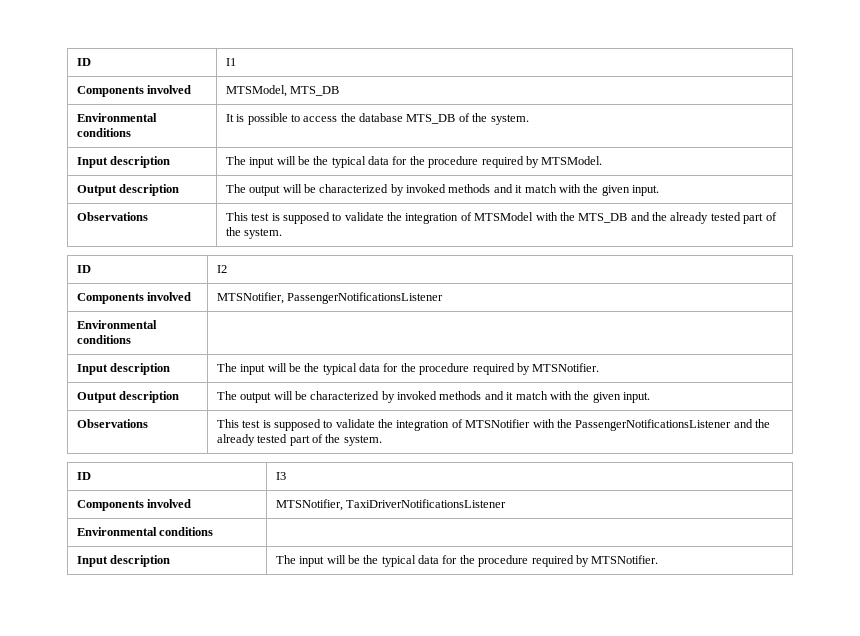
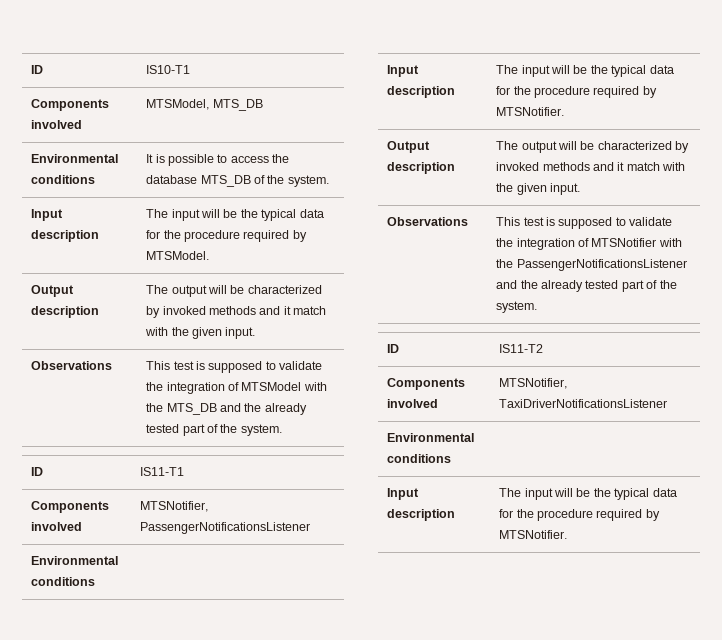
- ID | I1
+ ID | IS10-T1
- ID | I2
+ ID | IS11-T1
- ID | I3
+ ID | IS11-T2

